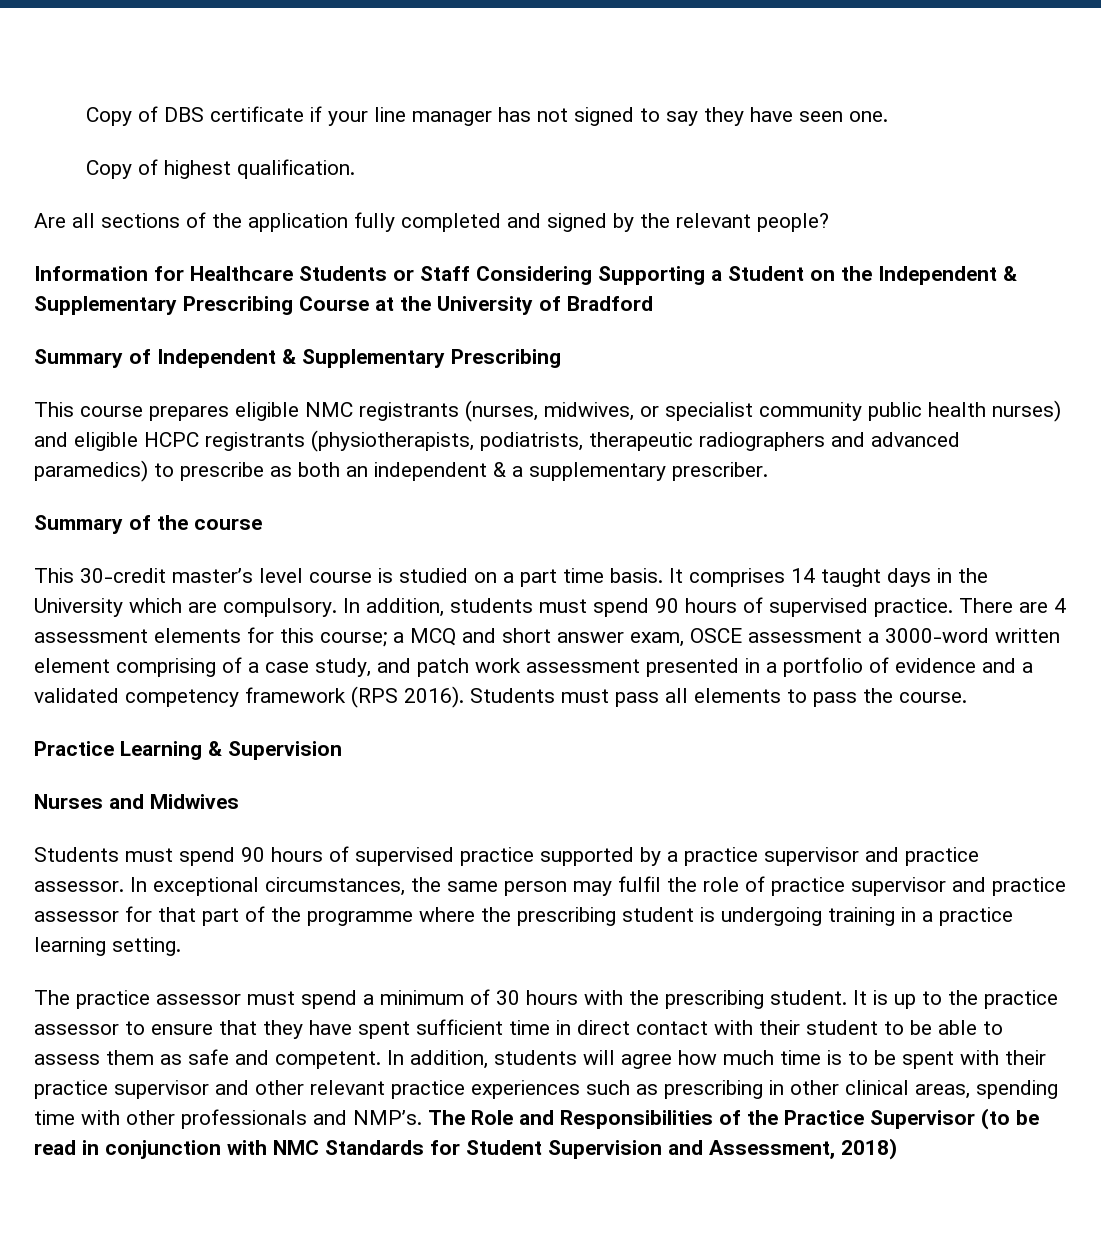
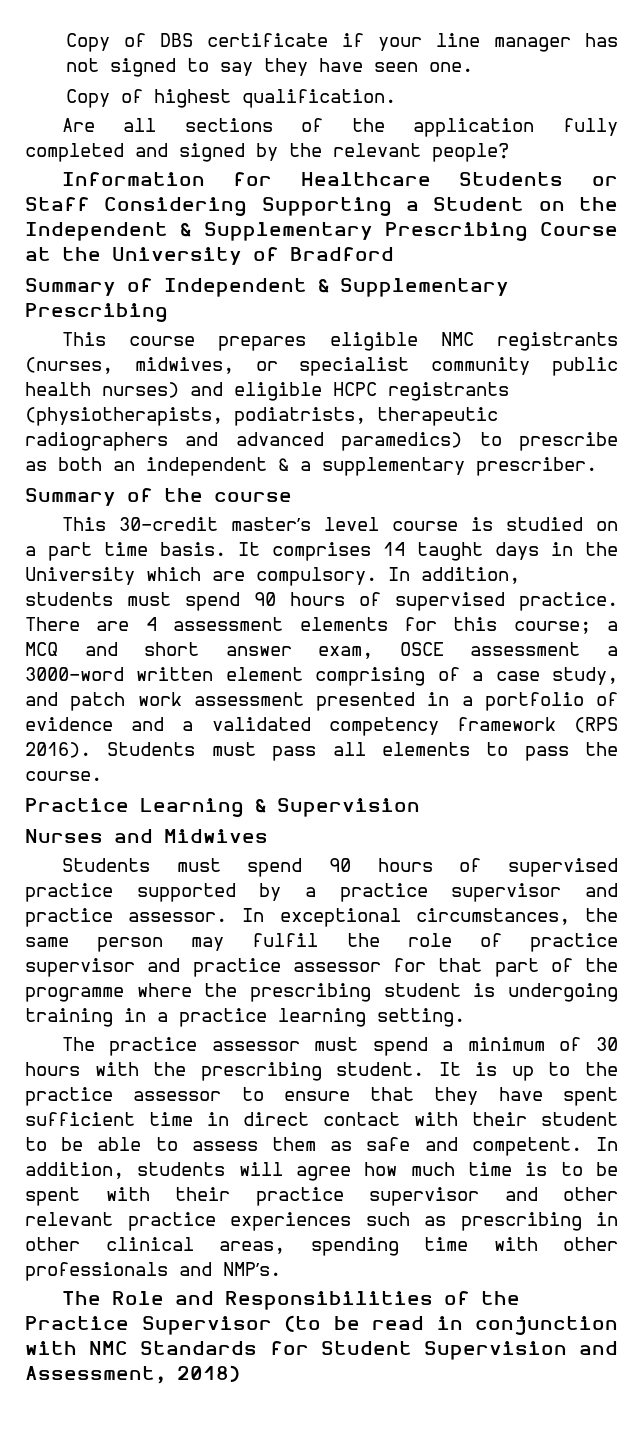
- In addition, students will agree how much time is to be spent with their practice supervisor and other relevant practice experiences such as prescribing in other clinical areas, spending time with other professionals and NMP’s. The Role and Responsibilities of the Practice Supervisor (to be read in conjunction with NMC Standards for Student Supervision and Assessment, 2018)
+ In addition, students will agree how much time is to be spent with their practice supervisor and other relevant practice experiences such as prescribing in other clinical areas, spending time with other professionals and NMP’s.
+ The Role and Responsibilities of the Practice Supervisor (to be read in conjunction with NMC Standards for Student Supervision and Assessment, 2018)

